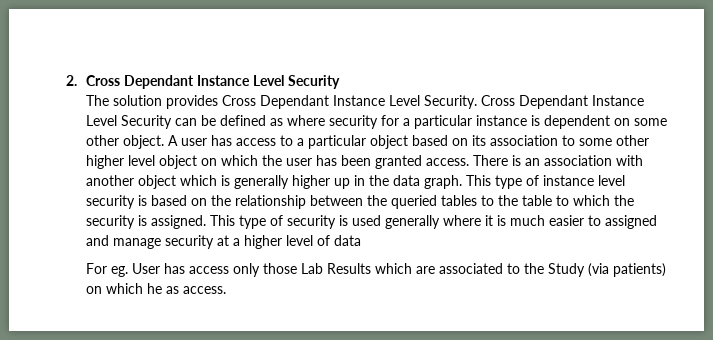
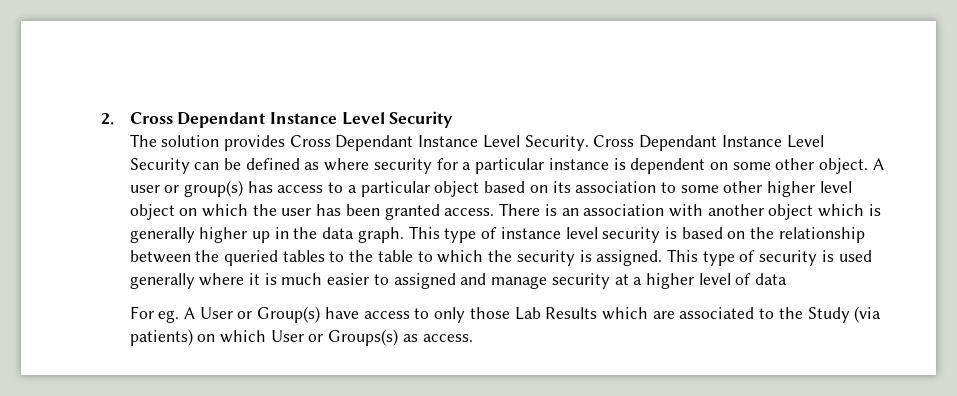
- A user has access to a particular object based on its association to some other higher level object on which the user has been granted access.
+ A user or group(s) has access to a particular object based on its association to some other higher level object on which the user has been granted access.
- For eg. User has access only those Lab Results which are associated to the Study (via patients) on which he as access.
+ For eg. A User or Group(s) have access to only those Lab Results which are associated to the Study (via patients) on which User or Groups(s) as access.

